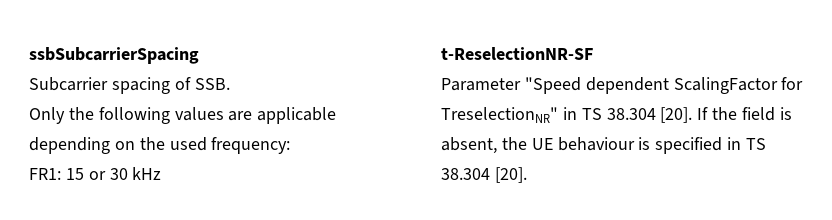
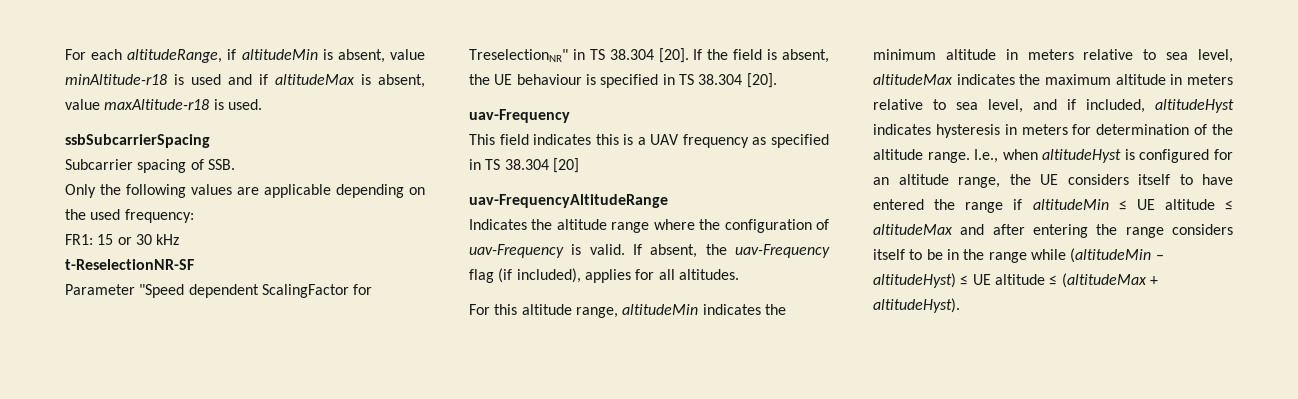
+ For each altitudeRange, if altitudeMin is absent, value minAltitude-r18 is used and if altitudeMax is absent, value maxAltitude-r18 is used.
  If the field is absent, the UE behaviour is specified in TS 38.304 [20].
+ uav-Frequency
+ This field indicates this is a UAV frequency as specified in TS 38.304 [20]
+ uav-FrequencyAltitudeRange
+ Indicates the altitude range where the configuration of uav-Frequency is valid. If absent, the uav-Frequency flag (if included), applies for all altitudes.
+ For this altitude range, altitudeMin indicates the minimum altitude in meters relative to sea level, altitudeMax indicates the maximum altitude in meters relative to sea level, and if included, altitudeHyst indicates hysteresis in meters for determination of the altitude range. I.e., when altitudeHyst is configured for an altitude range, the UE considers itself to have entered the range if altitudeMin ≤ UE altitude ≤ altitudeMax and after entering the range considers itself to be in the range while (altitudeMin – altitudeHyst) ≤ UE altitude ≤ (altitudeMax + altitudeHyst).

